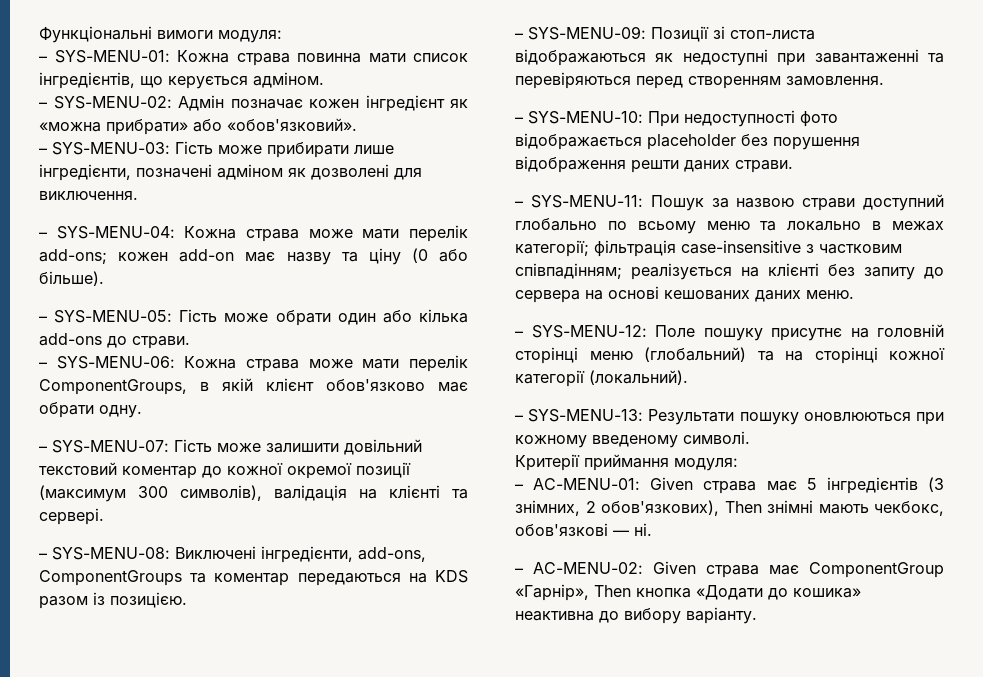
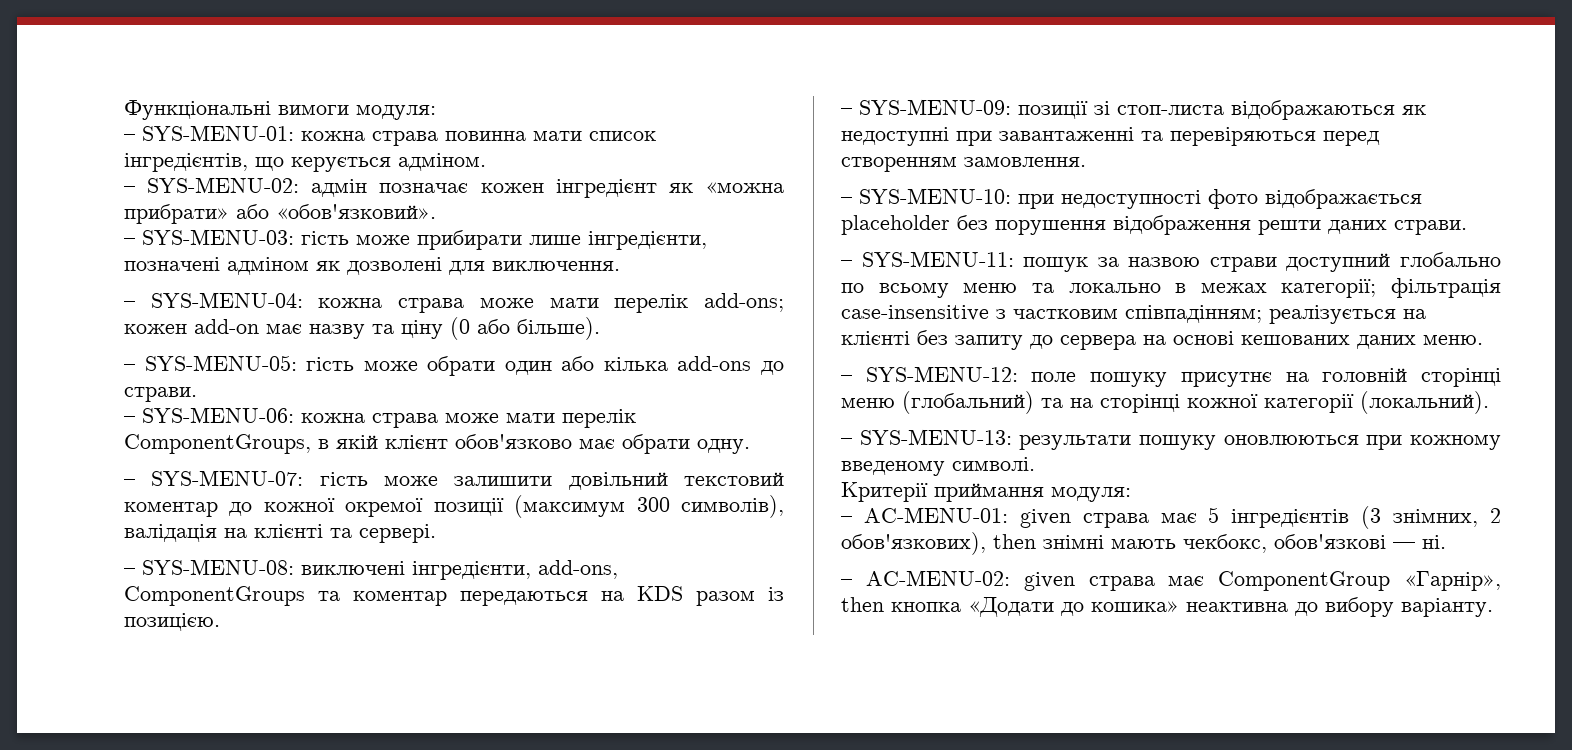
- – SYS-MENU-01: Кожна страва повинна мати список інгредієнтів, що керується адміном.
+ – SYS-MENU-01: кожна страва повинна мати список інгредієнтів, що керується адміном.
- – SYS-MENU-02: Адмін позначає кожен інгредієнт як «можна прибрати» або «обов'язковий».
+ – SYS-MENU-02: адмін позначає кожен інгредієнт як «можна прибрати» або «обов'язковий».
- – SYS-MENU-03: Гість може прибирати лише інгредієнти, позначені адміном як дозволені для виключення.
+ – SYS-MENU-03: гість може прибирати лише інгредієнти, позначені адміном як дозволені для виключення.
- – SYS-MENU-04: Кожна страва може мати перелік add-ons; кожен add-on має назву та ціну (0 або більше).
+ – SYS-MENU-04: кожна страва може мати перелік add-ons; кожен add-on має назву та ціну (0 або більше).
- – SYS-MENU-05: Гість може обрати один або кілька add-ons до страви.
+ – SYS-MENU-05: гість може обрати один або кілька add-ons до страви.
- – SYS-MENU-06: Кожна страва може мати перелік ComponentGroups, в якій клієнт обов'язково має обрати одну.
+ – SYS-MENU-06: кожна страва може мати перелік ComponentGroups, в якій клієнт обов'язково має обрати одну.
- – SYS-MENU-07: Гість може залишити довільний текстовий коментар до кожної окремої позиції (максимум 300 символів), валідація на клієнті та сервері.
+ – SYS-MENU-07: гість може залишити довільний текстовий коментар до кожної окремої позиції (максимум 300 символів), валідація на клієнті та сервері.
- – SYS-MENU-08: Виключені інгредієнти, add-ons, ComponentGroups та коментар передаються на KDS разом із позицією.
+ – SYS-MENU-08: виключені інгредієнти, add-ons, ComponentGroups та коментар передаються на KDS разом із позицією.
- – SYS-MENU-09: Позиції зі стоп-листа відображаються як недоступні при завантаженні та перевіряються перед створенням замовлення.
+ – SYS-MENU-09: позиції зі стоп-листа відображаються як недоступні при завантаженні та перевіряються перед створенням замовлення.
- – SYS-MENU-10: При недоступності фото відображається placeholder без порушення відображення решти даних страви.
+ – SYS-MENU-10: при недоступності фото відображається placeholder без порушення відображення решти даних страви.
- – SYS-MENU-11: Пошук за назвою страви доступний глобально по всьому меню та локально в межах категорії; фільтрація case-insensitive з частковим співпадінням; реалізується на клієнті без запиту до сервера на основі кешованих даних меню.
+ – SYS-MENU-11: пошук за назвою страви доступний глобально по всьому меню та локально в межах категорії; фільтрація case-insensitive з частковим співпадінням; реалізується на клієнті без запиту до сервера на основі кешованих даних меню.
- – SYS-MENU-12: Поле пошуку присутнє на головній сторінці меню (глобальний) та на сторінці кожної категорії (локальний).
+ – SYS-MENU-12: поле пошуку присутнє на головній сторінці меню (глобальний) та на сторінці кожної категорії (локальний).
- – SYS-MENU-13: Результати пошуку оновлюються при кожному введеному символі.
+ – SYS-MENU-13: результати пошуку оновлюються при кожному введеному символі.
- – AC-MENU-01: Given страва має 5 інгредієнтів (3 знімних, 2 обов'язкових), Then знімні мають чекбокс, обов'язкові — ні.
+ – AC-MENU-01: given страва має 5 інгредієнтів (3 знімних, 2 обов'язкових), then знімні мають чекбокс, обов'язкові — ні.
- – AC-MENU-02: Given страва має ComponentGroup «Гарнір», Then кнопка «Додати до кошика» неактивна до вибору варіанту.
+ – AC-MENU-02: given страва має ComponentGroup «Гарнір», then кнопка «Додати до кошика» неактивна до вибору варіанту.

